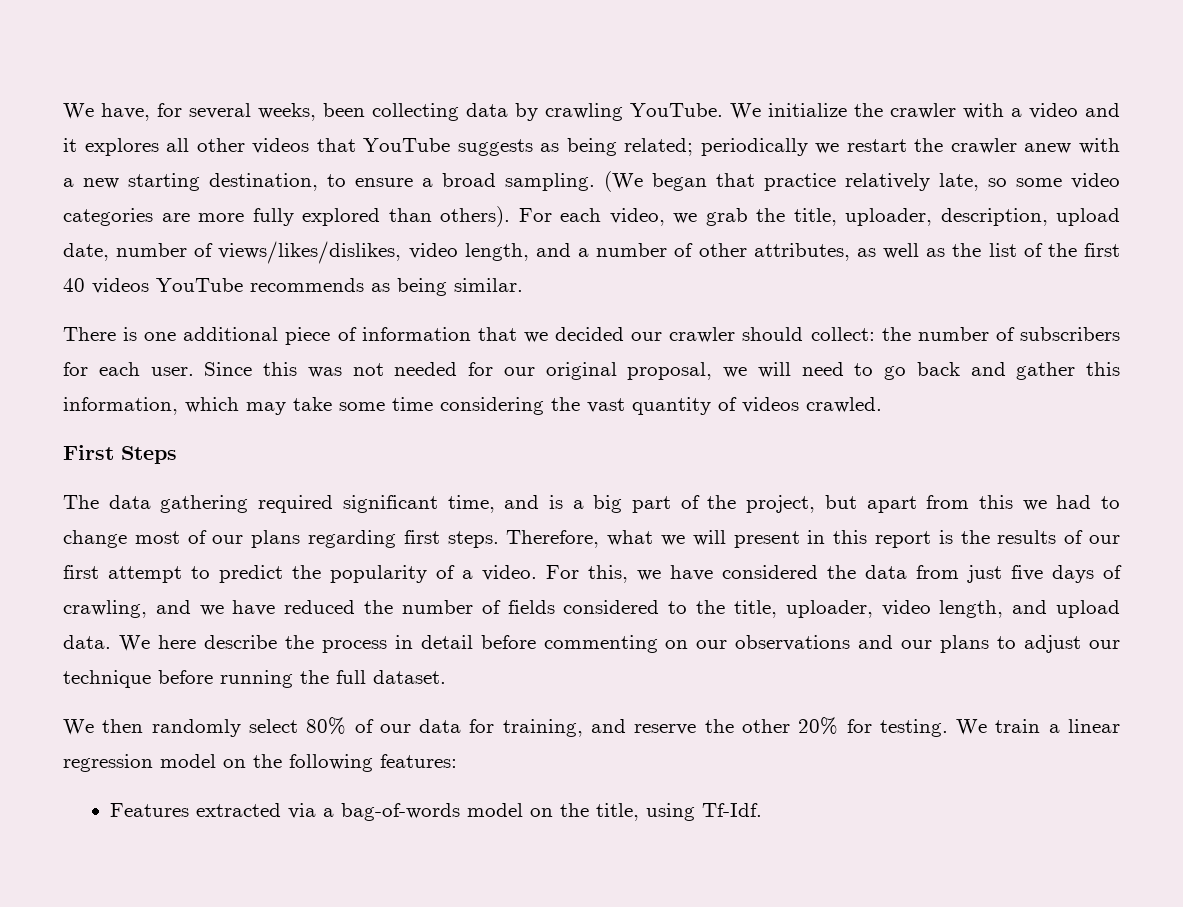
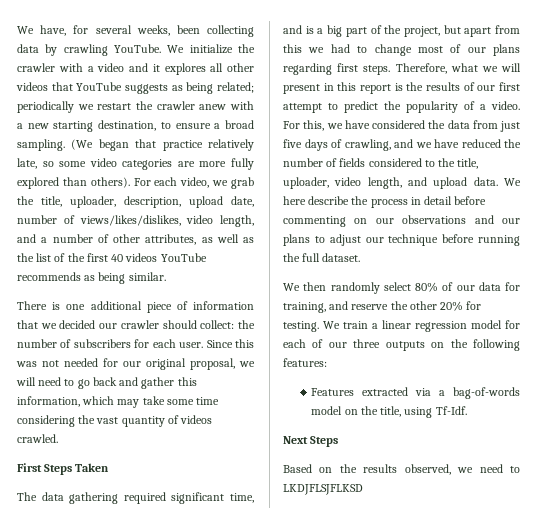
- First Steps
+ First Steps Taken
- We train a linear regression model on the following features:
+ We train a linear regression model for each of our three outputs on the following features:
+ Next Steps
+ Based on the results observed, we need to LKDJFLSJFLKSD

